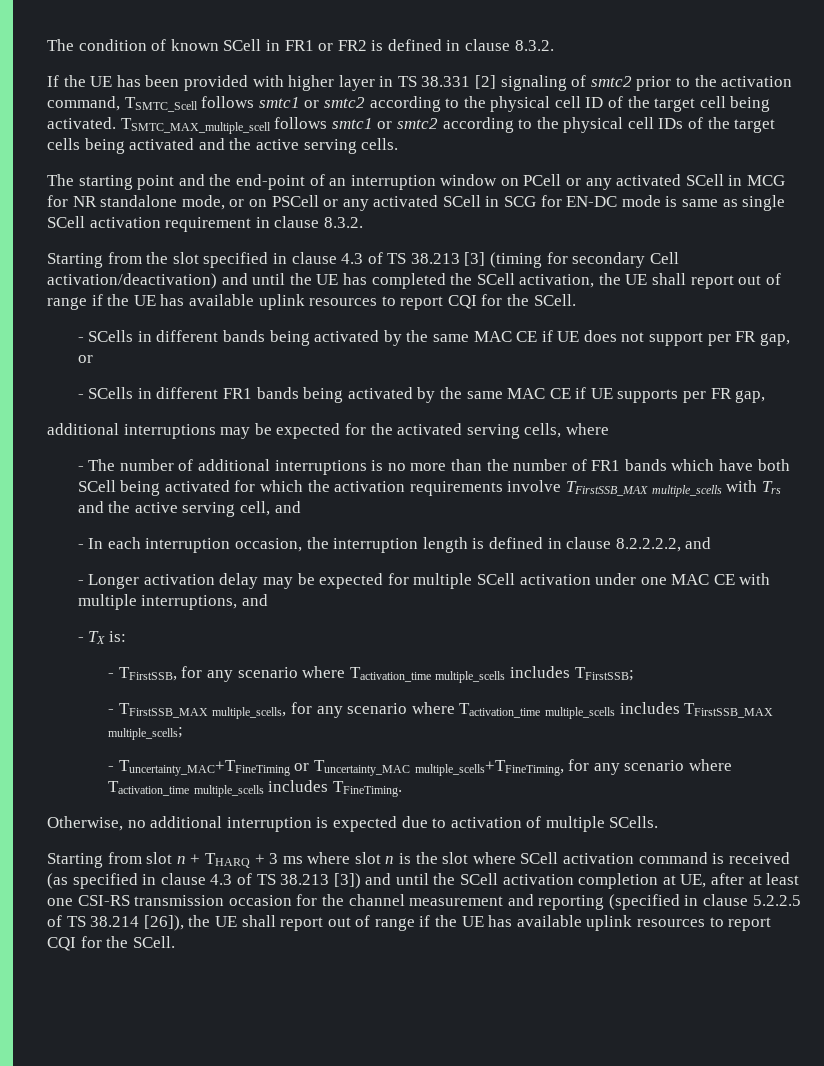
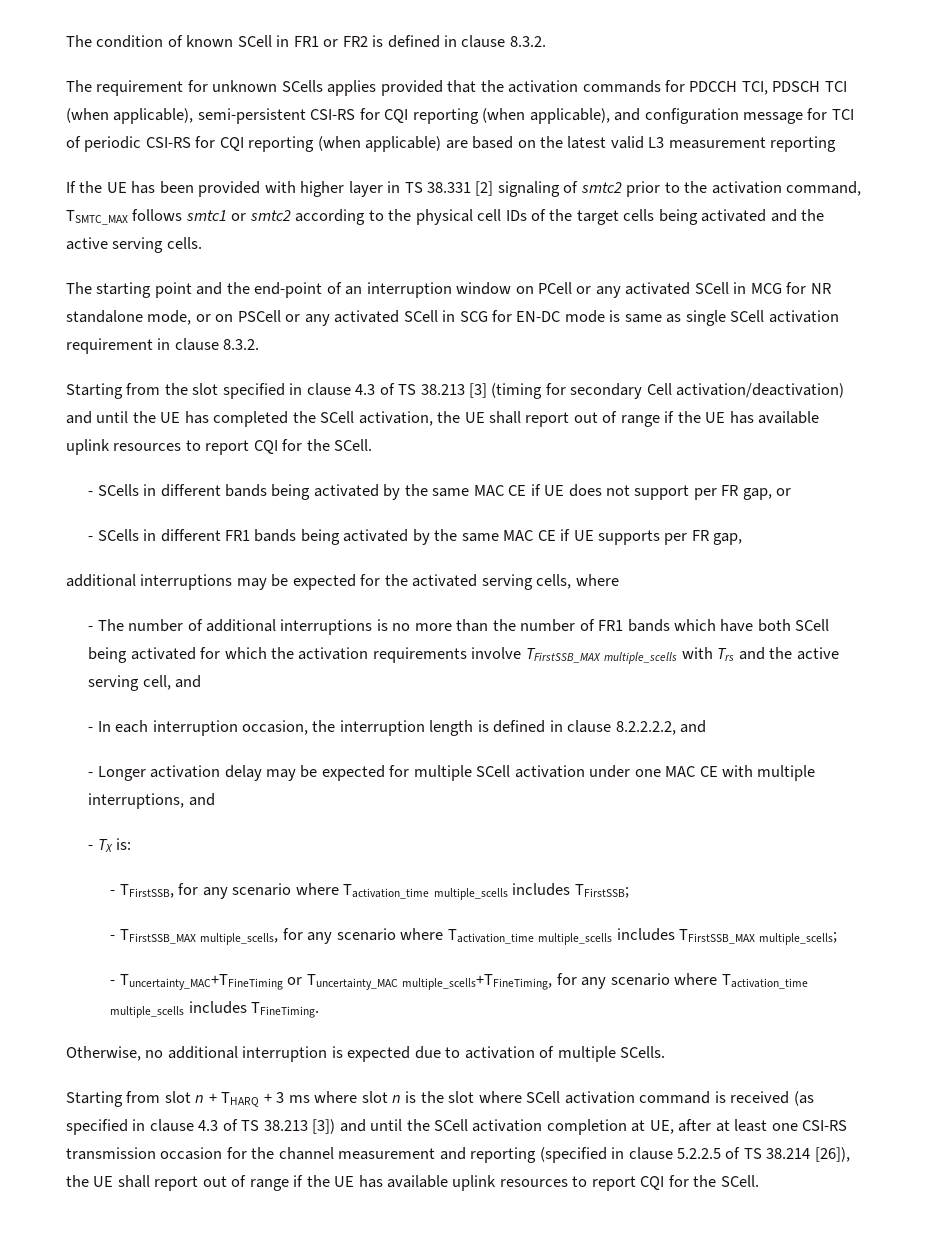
+ The requirement for unknown SCells applies provided that the activation commands for PDCCH TCI, PDSCH TCI (when applicable), semi-persistent CSI-RS for CQI reporting (when applicable), and configuration message for TCI of periodic CSI-RS for CQI reporting (when applicable) are based on the latest valid L3 measurement reporting
- If the UE has been provided with higher layer in TS 38.331 [2] signaling of smtc2 prior to the activation command, TSMTC_Scell follows smtc1 or smtc2 according to the physical cell ID of the target cell being activated. TSMTC_MAX_multiple_scell follows smtc1 or smtc2 according to the physical cell IDs of the target cells being activated and the active serving cells.
+ If the UE has been provided with higher layer in TS 38.331 [2] signaling of smtc2 prior to the activation command, TSMTC_MAX follows smtc1 or smtc2 according to the physical cell IDs of the target cells being activated and the active serving cells.

